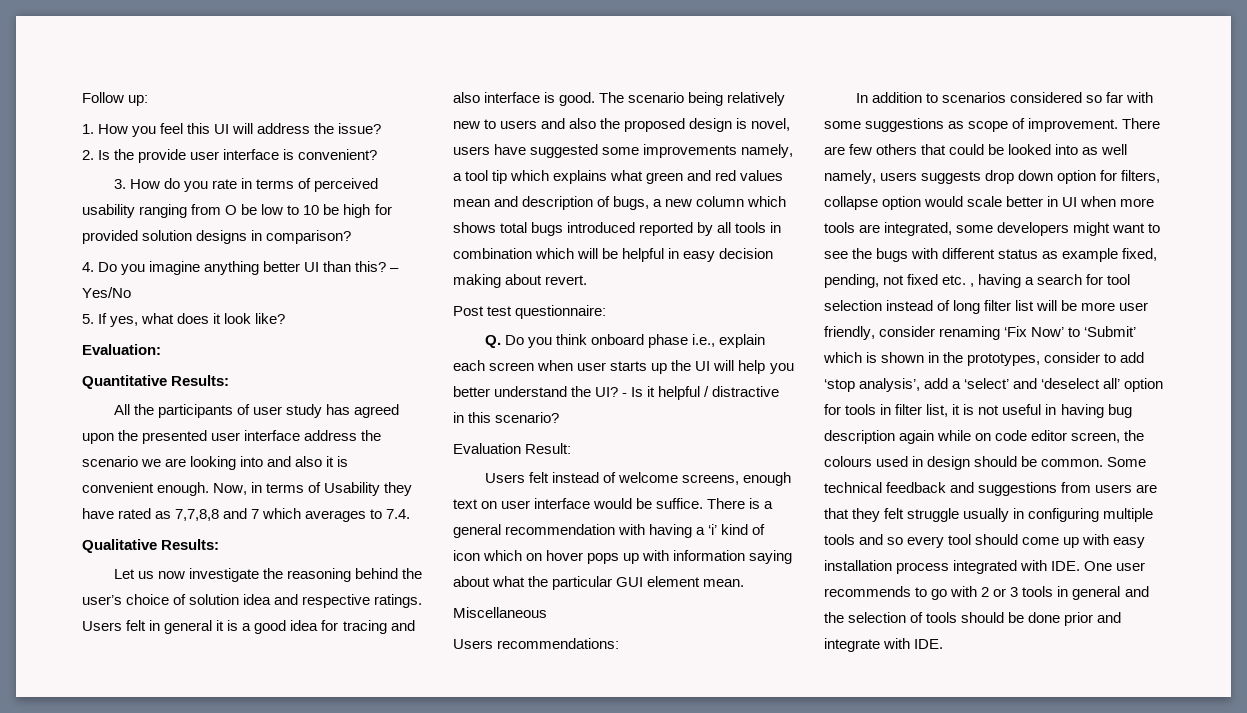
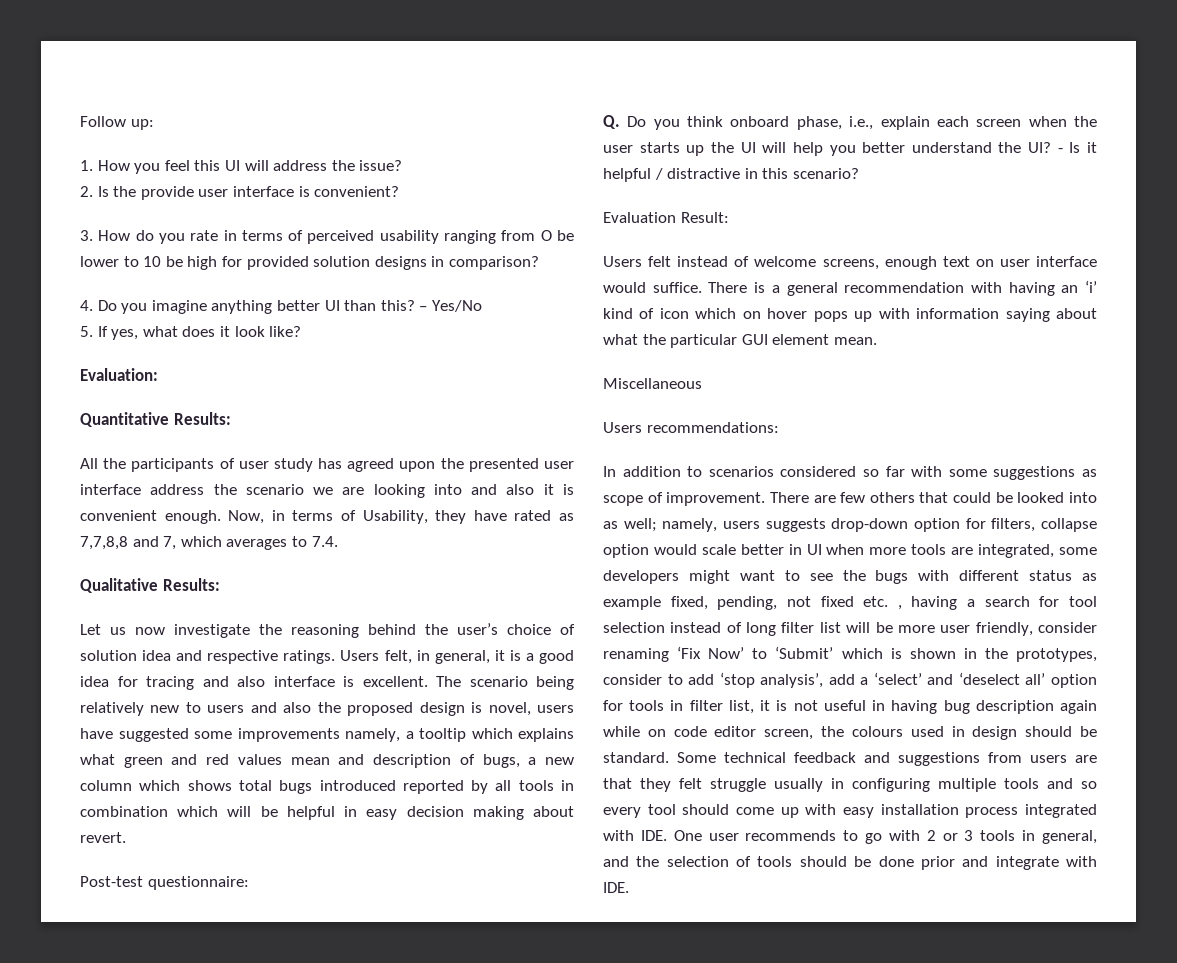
- 3. How do you rate in terms of perceived usability ranging from O be low to 10 be high for provided solution designs in comparison?
+ 3. How do you rate in terms of perceived usability ranging from O be lower to 10 be high for provided solution designs in comparison?
- Now, in terms of Usability they have rated as 7,7,8,8 and 7 which averages to 7.4.
+ Now, in terms of Usability, they have rated as 7,7,8,8 and 7, which averages to 7.4.
- Users felt in general it is a good idea for tracing and also interface is good.
+ Users felt, in general, it is a good idea for tracing and also interface is excellent.
- The scenario being relatively new to users and also the proposed design is novel, users have suggested some improvements namely, a tool tip which explains what green and red values mean and description of bugs, a new column which shows total bugs introduced reported by all tools in combination which will be helpful in easy decision making about revert.
+ The scenario being relatively new to users and also the proposed design is novel, users have suggested some improvements namely, a tooltip which explains what green and red values mean and description of bugs, a new column which shows total bugs introduced reported by all tools in combination which will be helpful in easy decision making about revert.
- Post test questionnaire:
+ Post-test questionnaire:
- Q. Do you think onboard phase i.e., explain each screen when user starts up the UI will help you better understand the UI?
+ Q. Do you think onboard phase, i.e., explain each screen when the user starts up the UI will help you better understand the UI?
- Users felt instead of welcome screens, enough text on user interface would be suffice.
+ Users felt instead of welcome screens, enough text on user interface would suffice.
- There is a general recommendation with having a ‘i’ kind of icon which on hover pops up with information saying about what the particular GUI element mean.
+ There is a general recommendation with having an ‘i’ kind of icon which on hover pops up with information saying about what the particular GUI element mean.
- There are few others that could be looked into as well namely, users suggests drop down option for filters, collapse option would scale better in UI when more tools are integrated, some developers might want to see the bugs with different status as example fixed, pending, not fixed etc. , having a search for tool selection instead of long filter list will be more user friendly, consider renaming ‘Fix Now’ to ‘Submit’ which is shown in the prototypes, consider to add ‘stop analysis’, add a ‘select’ and ‘deselect all’ option for tools in filter list, it is not useful in having bug description again while on code editor screen, the colours used in design should be common.
+ There are few others that could be looked into as well; namely, users suggests drop-down option for filters, collapse option would scale better in UI when more tools are integrated, some developers might want to see the bugs with different status as example fixed, pending, not fixed etc. , having a search for tool selection instead of long filter list will be more user friendly, consider renaming ‘Fix Now’ to ‘Submit’ which is shown in the prototypes, consider to add ‘stop analysis’, add a ‘select’ and ‘deselect all’ option for tools in filter list, it is not useful in having bug description again while on code editor screen, the colours used in design should be standard.
- Some technical feedback and suggestions from users are that they felt struggle usually in configuring multiple tools and so every tool should come up with easy installation process integrated with IDE. One user recommends to go with 2 or 3 tools in general and the selection of tools should be done prior and integrate with IDE.
+ Some technical feedback and suggestions from users are that they felt struggle usually in configuring multiple tools and so every tool should come up with easy installation process integrated with IDE. One user recommends to go with 2 or 3 tools in general, and the selection of tools should be done prior and integrate with IDE.

